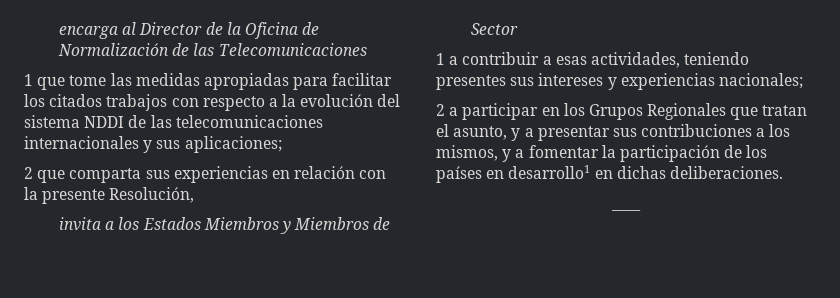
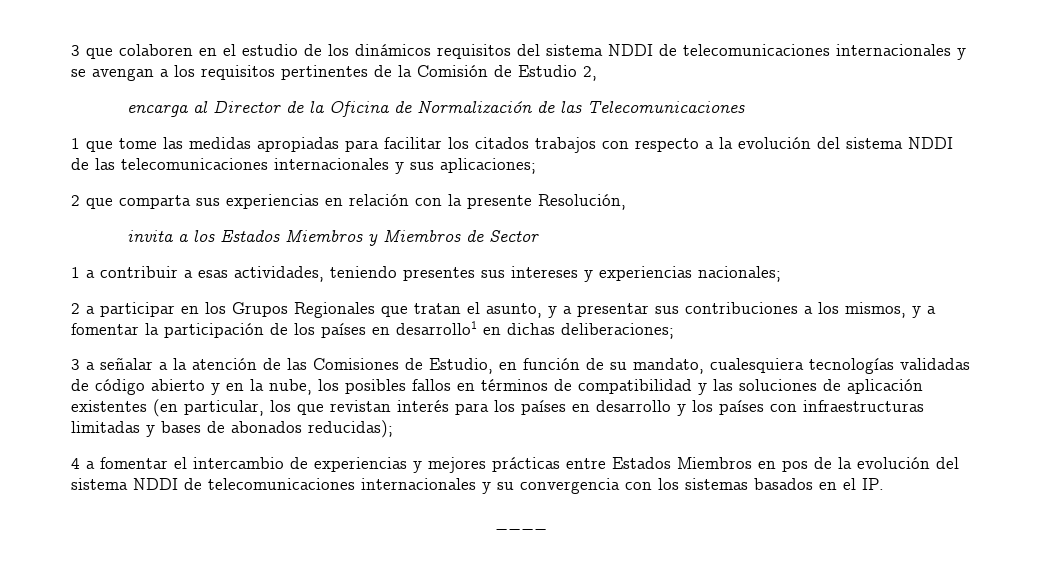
+ 3 que colaboren en el estudio de los dinámicos requisitos del sistema NDDI de telecomunicaciones internacionales y se avengan a los requisitos pertinentes de la Comisión de Estudio 2,
- 2 a participar en los Grupos Regionales que tratan el asunto, y a presentar sus contribuciones a los mismos, y a fomentar la participación de los países en desarrollo1 en dichas deliberaciones.
+ 2 a participar en los Grupos Regionales que tratan el asunto, y a presentar sus contribuciones a los mismos, y a fomentar la participación de los países en desarrollo1 en dichas deliberaciones;
+ 3 a señalar a la atención de las Comisiones de Estudio, en función de su mandato, cualesquiera tecnologías validadas de código abierto y en la nube, los posibles fallos en términos de compatibilidad y las soluciones de aplicación existentes (en particular, los que revistan interés para los países en desarrollo y los países con infraestructuras limitadas y bases de abonados reducidas);
+ 4 a fomentar el intercambio de experiencias y mejores prácticas entre Estados Miembros en pos de la evolución del sistema NDDI de telecomunicaciones internacionales y su convergencia con los sistemas basados en el IP.

